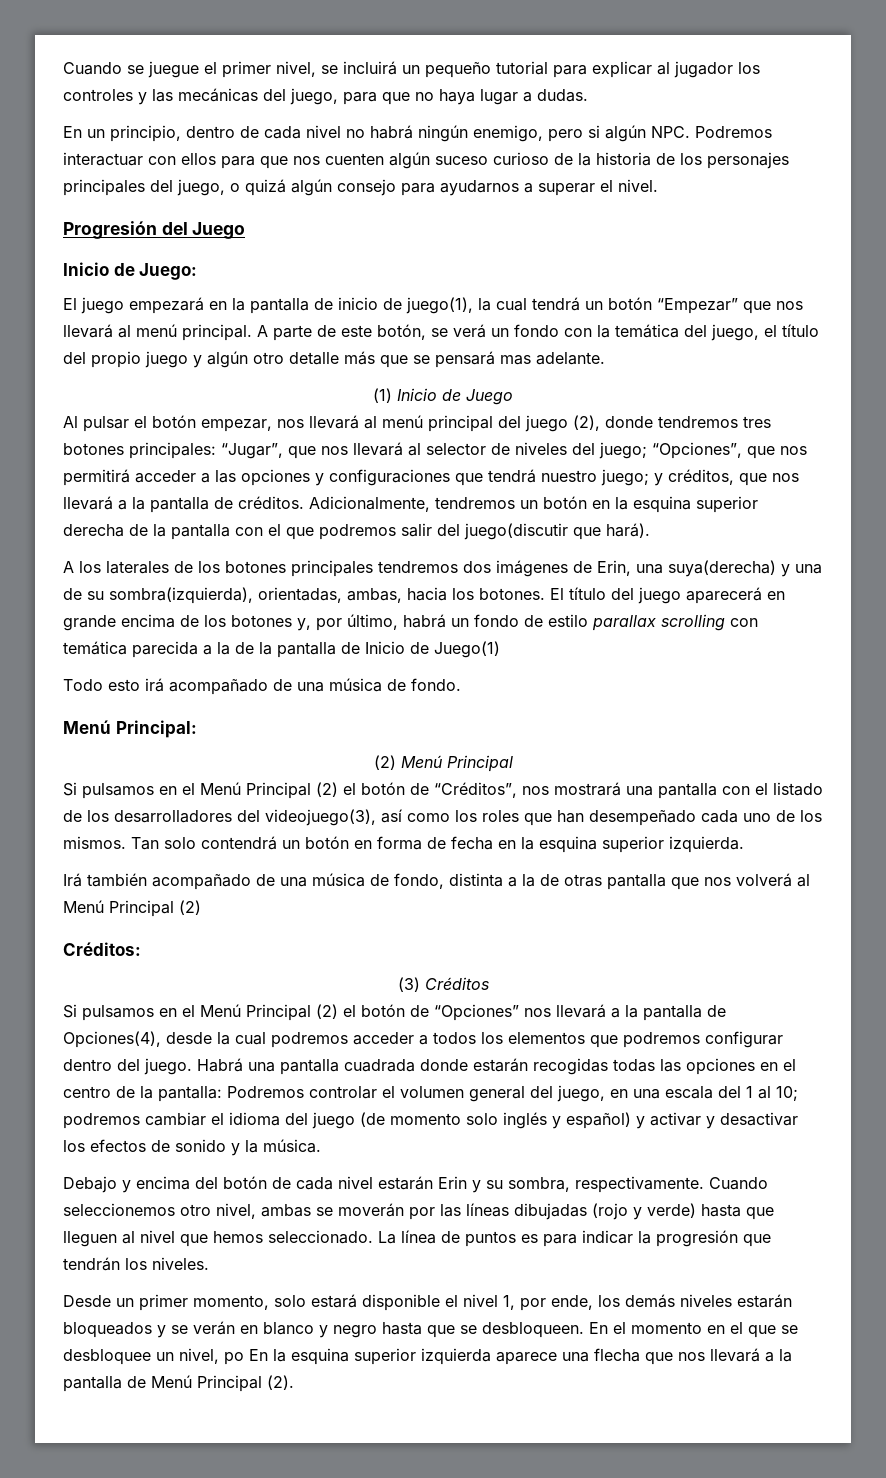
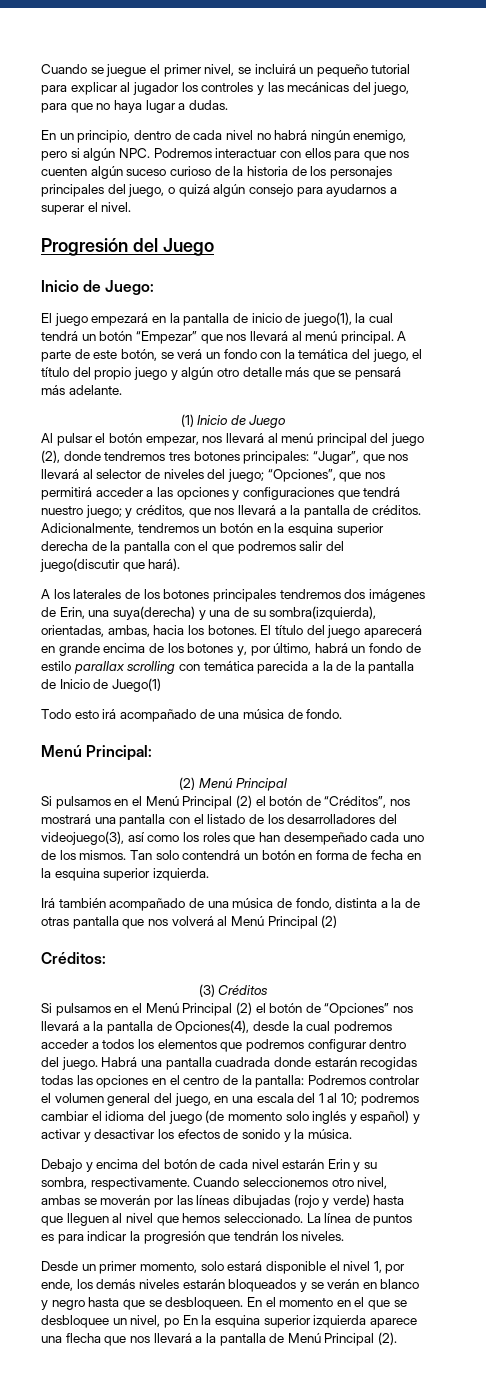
- A parte de este botón, se verá un fondo con la temática del juego, el título del propio juego y algún otro detalle más que se pensará mas adelante.
+ A parte de este botón, se verá un fondo con la temática del juego, el título del propio juego y algún otro detalle más que se pensará más adelante.

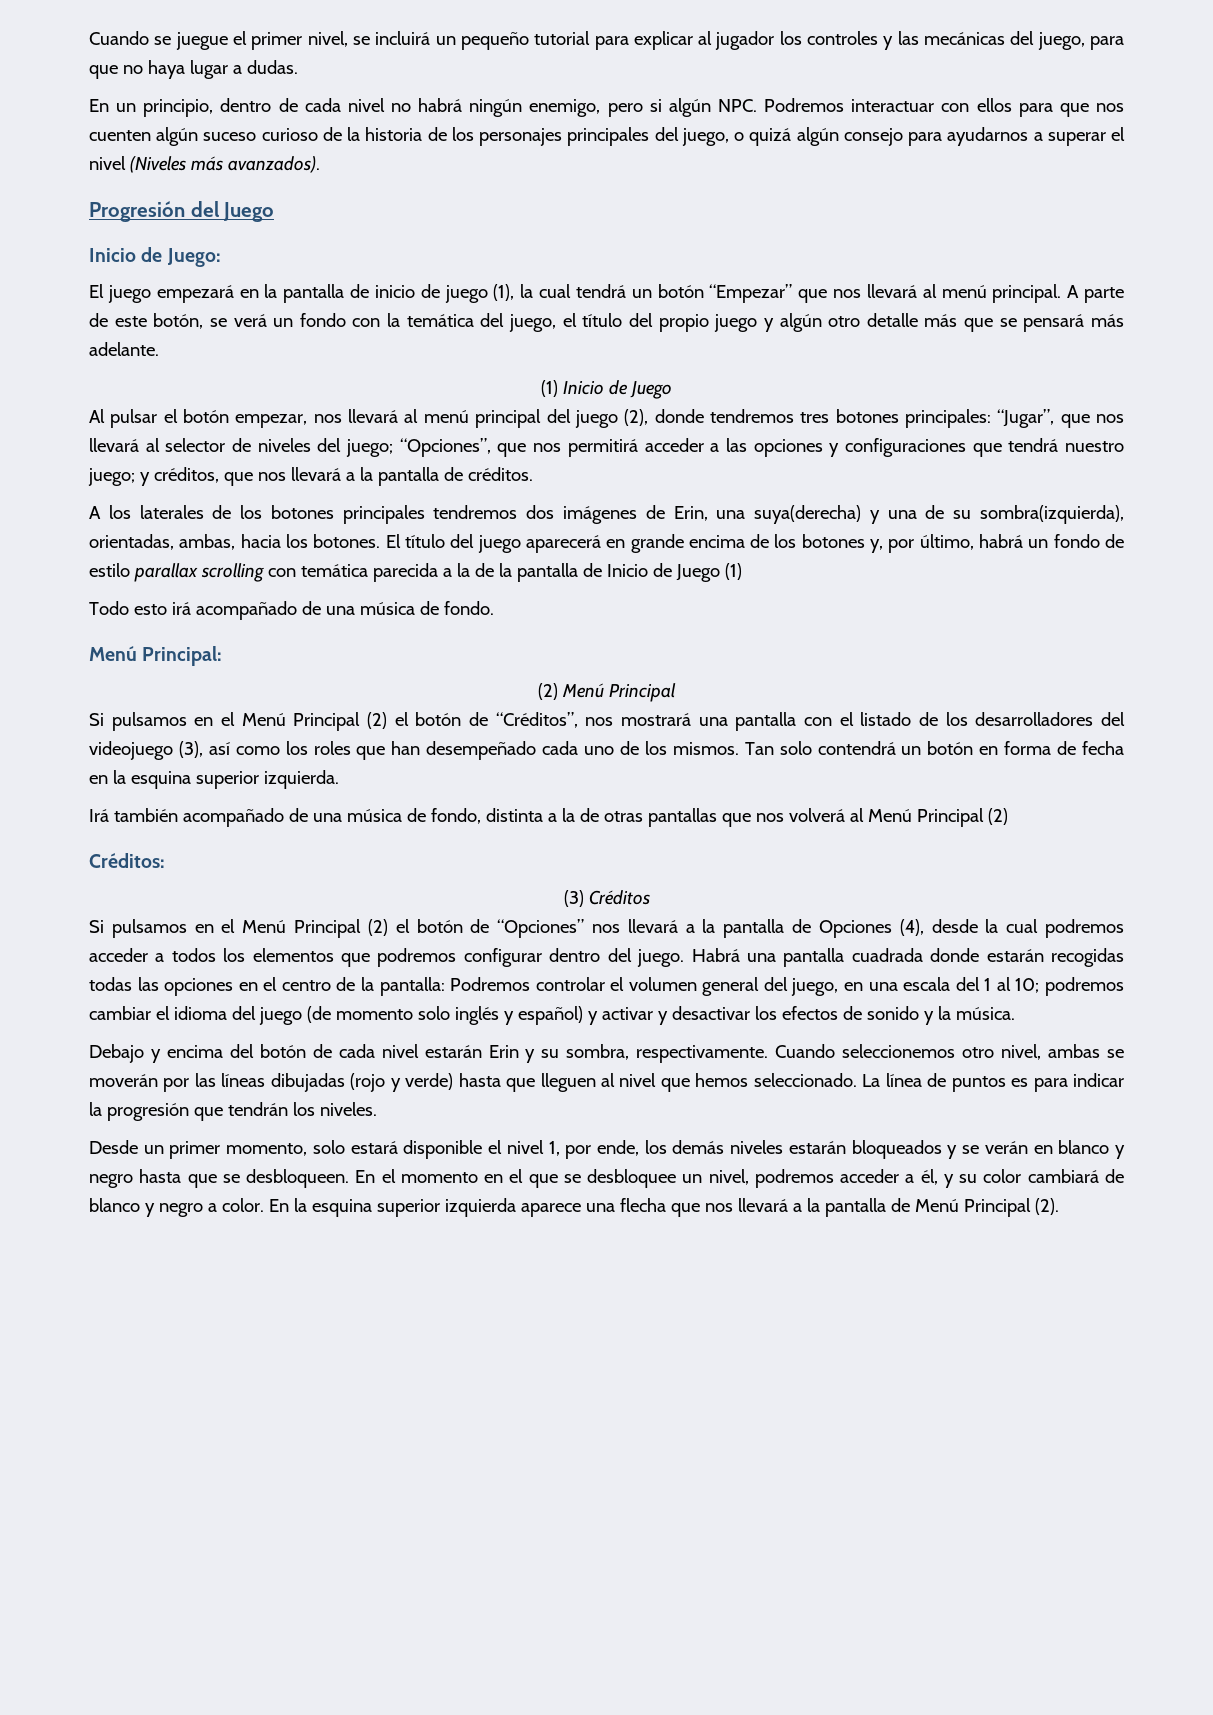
- En un principio, dentro de cada nivel no habrá ningún enemigo, pero si algún NPC. Podremos interactuar con ellos para que nos cuenten algún suceso curioso de la historia de los personajes principales del juego, o quizá algún consejo para ayudarnos a superar el nivel.
+ En un principio, dentro de cada nivel no habrá ningún enemigo, pero si algún NPC. Podremos interactuar con ellos para que nos cuenten algún suceso curioso de la historia de los personajes principales del juego, o quizá algún consejo para ayudarnos a superar el nivel (Niveles más avanzados).
- El juego empezará en la pantalla de inicio de juego(1), la cual tendrá un botón “Empezar” que nos llevará al menú principal.
+ El juego empezará en la pantalla de inicio de juego (1), la cual tendrá un botón “Empezar” que nos llevará al menú principal.
- Adicionalmente, tendremos un botón en la esquina superior derecha de la pantalla con el que podremos salir del juego(discutir que hará).
- El título del juego aparecerá en grande encima de los botones y, por último, habrá un fondo de estilo parallax scrolling con temática parecida a la de la pantalla de Inicio de Juego(1)
+ El título del juego aparecerá en grande encima de los botones y, por último, habrá un fondo de estilo parallax scrolling con temática parecida a la de la pantalla de Inicio de Juego (1)
- Si pulsamos en el Menú Principal (2) el botón de “Créditos”, nos mostrará una pantalla con el listado de los desarrolladores del videojuego(3), así como los roles que han desempeñado cada uno de los mismos.
+ Si pulsamos en el Menú Principal (2) el botón de “Créditos”, nos mostrará una pantalla con el listado de los desarrolladores del videojuego (3), así como los roles que han desempeñado cada uno de los mismos.
- Irá también acompañado de una música de fondo, distinta a la de otras pantalla que nos volverá al Menú Principal (2)
+ Irá también acompañado de una música de fondo, distinta a la de otras pantallas que nos volverá al Menú Principal (2)
- Si pulsamos en el Menú Principal (2) el botón de “Opciones” nos llevará a la pantalla de Opciones(4), desde la cual podremos acceder a todos los elementos que podremos configurar dentro del juego.
+ Si pulsamos en el Menú Principal (2) el botón de “Opciones” nos llevará a la pantalla de Opciones (4), desde la cual podremos acceder a todos los elementos que podremos configurar dentro del juego.
- En el momento en el que se desbloquee un nivel, po En la esquina superior izquierda aparece una flecha que nos llevará a la pantalla de Menú Principal (2).
+ En el momento en el que se desbloquee un nivel, podremos acceder a él, y su color cambiará de blanco y negro a color. En la esquina superior izquierda aparece una flecha que nos llevará a la pantalla de Menú Principal (2).

